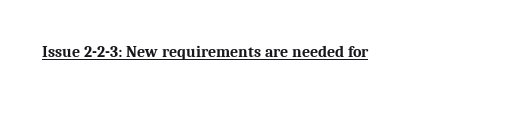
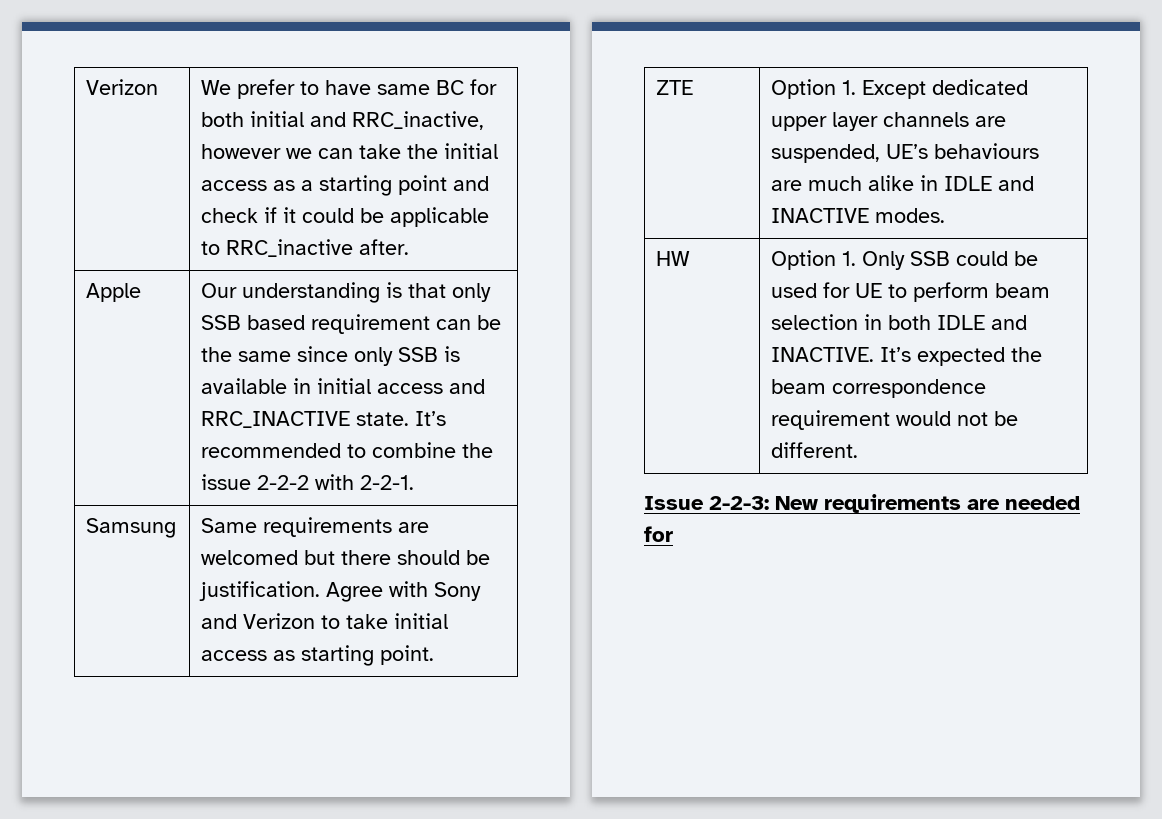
+ Verizon | We prefer to have same BC for both initial and RRC_inactive, however we can take the initial access as a starting point and check if it could be applicable to RRC_inactive after.
+ Apple | Our understanding is that only SSB based requirement can be the same since only SSB is available in initial access and RRC_INACTIVE state. It’s recommended to combine the issue 2-2-2 with 2-2-1.
+ Samsung | Same requirements are welcomed but there should be justification. Agree with Sony and Verizon to take initial access as starting point.
+ ZTE | Option 1. Except dedicated upper layer channels are suspended, UE’s behaviours are much alike in IDLE and INACTIVE modes.
+ HW | Option 1. Only SSB could be used for UE to perform beam selection in both IDLE and INACTIVE. It’s expected the beam correspondence requirement would not be different.

